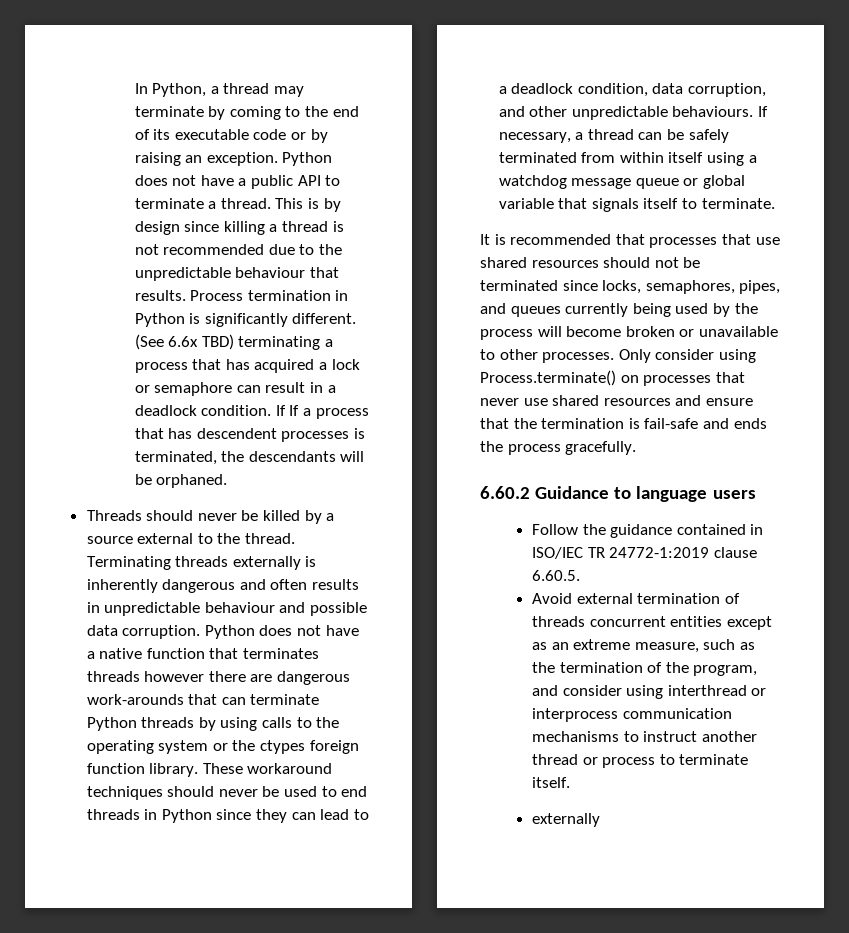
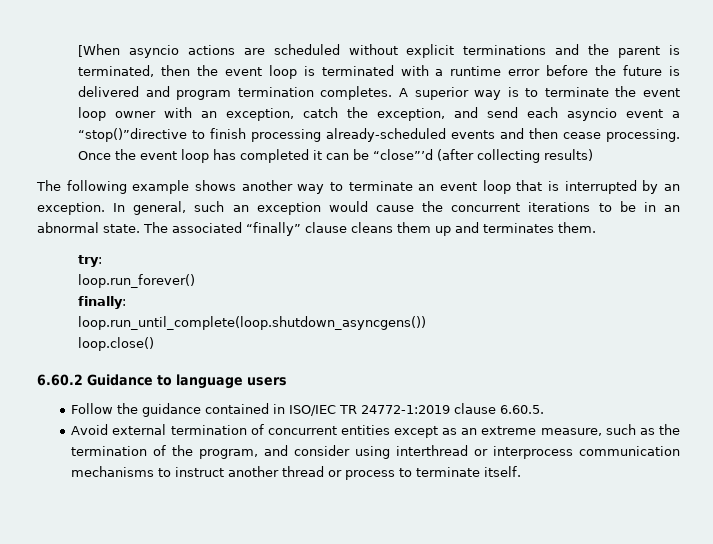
- In Python, a thread may terminate by coming to the end of its executable code or by raising an exception. Python does not have a public API to terminate a thread. This is by design since killing a thread is not recommended due to the unpredictable behaviour that results. Process termination in Python is significantly different. (See 6.6x TBD) terminating a process that has acquired a lock or semaphore can result in a deadlock condition. If If a process that has descendent processes is terminated, the descendants will be orphaned.
- Threads should never be killed by a source external to the thread. Terminating threads externally is inherently dangerous and often results in unpredictable behaviour and possible data corruption. Python does not have a native function that terminates threads however there are dangerous work-arounds that can terminate Python threads by using calls to the operating system or the ctypes foreign function library. These workaround techniques should never be used to end threads in Python since they can lead to a deadlock condition, data corruption, and other unpredictable behaviours. If necessary, a thread can be safely terminated from within itself using a watchdog message queue or global variable that signals itself to terminate.
- It is recommended that processes that use shared resources should not be terminated since locks, semaphores, pipes, and queues currently being used by the process will become broken or unavailable to other processes. Only consider using Process.terminate() on processes that never use shared resources and ensure that the termination is fail-safe and ends the process gracefully.
+ [When asyncio actions are scheduled without explicit terminations and the parent is terminated, then the event loop is terminated with a runtime error before the future is delivered and program termination completes. A superior way is to terminate the event loop owner with an exception, catch the exception, and send each asyncio event a “stop()”directive to finish processing already-scheduled events and then cease processing. Once the event loop has completed it can be “close”’d (after collecting results)
+ The following example shows another way to terminate an event loop that is interrupted by an exception. In general, such an exception would cause the concurrent iterations to be in an abnormal state. The associated “finally” clause cleans them up and terminates them.
+ try:
+ loop.run_forever()
+ finally:
+ loop.run_until_complete(loop.shutdown_asyncgens())
+ loop.close()
- Avoid external termination of threads concurrent entities except as an extreme measure, such as the termination of the program, and consider using interthread or interprocess communication mechanisms to instruct another thread or process to terminate itself.
- externally
+ Avoid external termination of concurrent entities except as an extreme measure, such as the termination of the program, and consider using interthread or interprocess communication mechanisms to instruct another thread or process to terminate itself.

